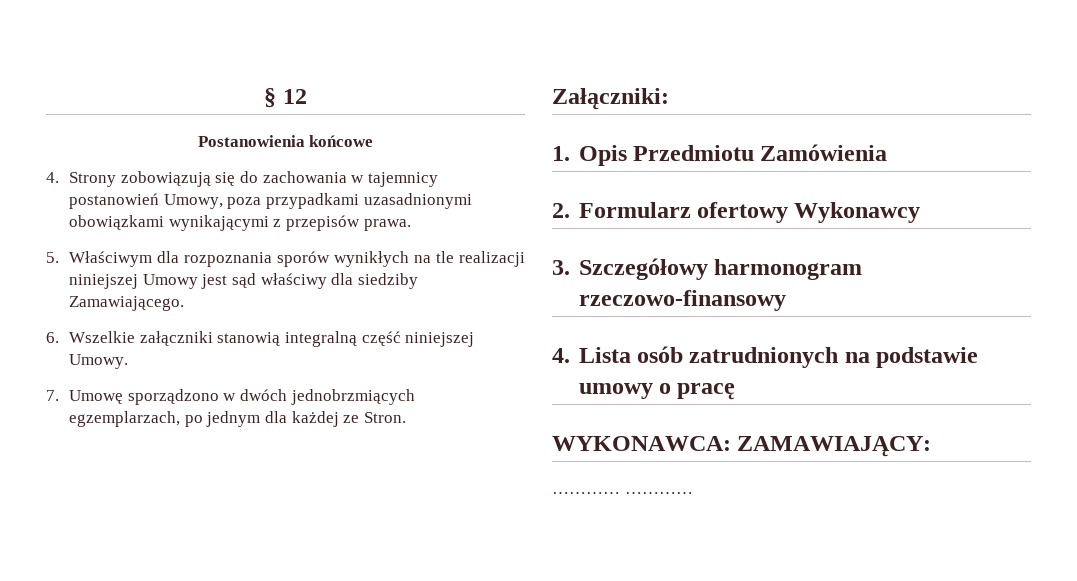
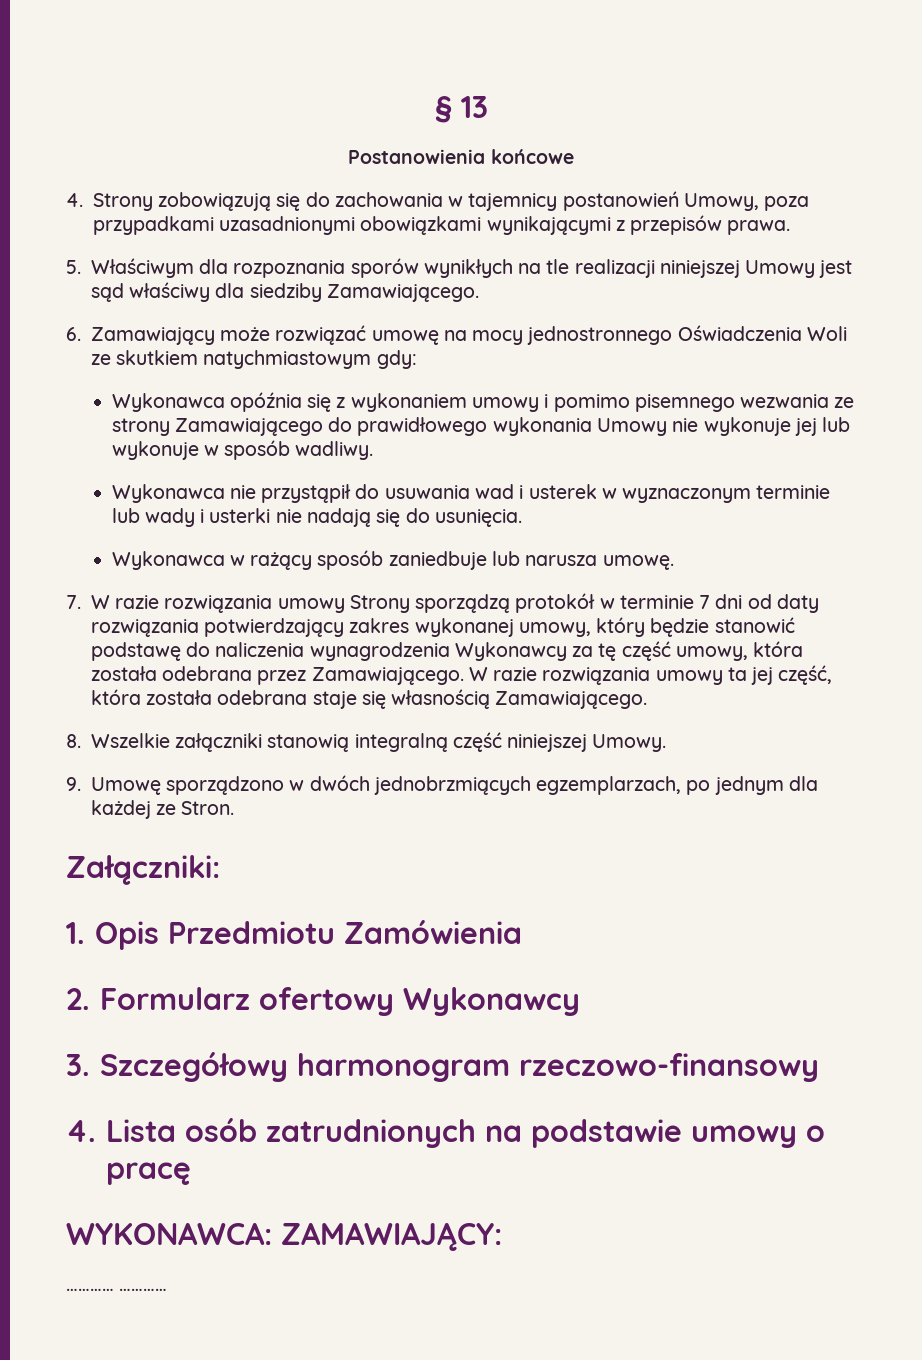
- § 12
+ § 13
- 6. Wszelkie załączniki stanowią integralną część niniejszej Umowy.
+ 6. Zamawiający może rozwiązać umowę na mocy jednostronnego Oświadczenia Woli ze skutkiem natychmiastowym gdy:
+ Wykonawca opóźnia się z wykonaniem umowy i pomimo pisemnego wezwania ze strony Zamawiającego do prawidłowego wykonania Umowy nie wykonuje jej lub wykonuje w sposób wadliwy.
+ Wykonawca nie przystąpił do usuwania wad i usterek w wyznaczonym terminie lub wady i usterki nie nadają się do usunięcia.
+ Wykonawca w rażący sposób zaniedbuje lub narusza umowę.
+ 7. W razie rozwiązania umowy Strony sporządzą protokół w terminie 7 dni od daty rozwiązania potwierdzający zakres wykonanej umowy, który będzie stanowić podstawę do naliczenia wynagrodzenia Wykonawcy za tę część umowy, która została odebrana przez Zamawiającego. W razie rozwiązania umowy ta jej część, która została odebrana staje się własnością Zamawiającego.
+ 8. Wszelkie załączniki stanowią integralną część niniejszej Umowy.
- 7. Umowę sporządzono w dwóch jednobrzmiących egzemplarzach, po jednym dla każdej ze Stron.
+ 9. Umowę sporządzono w dwóch jednobrzmiących egzemplarzach, po jednym dla każdej ze Stron.

